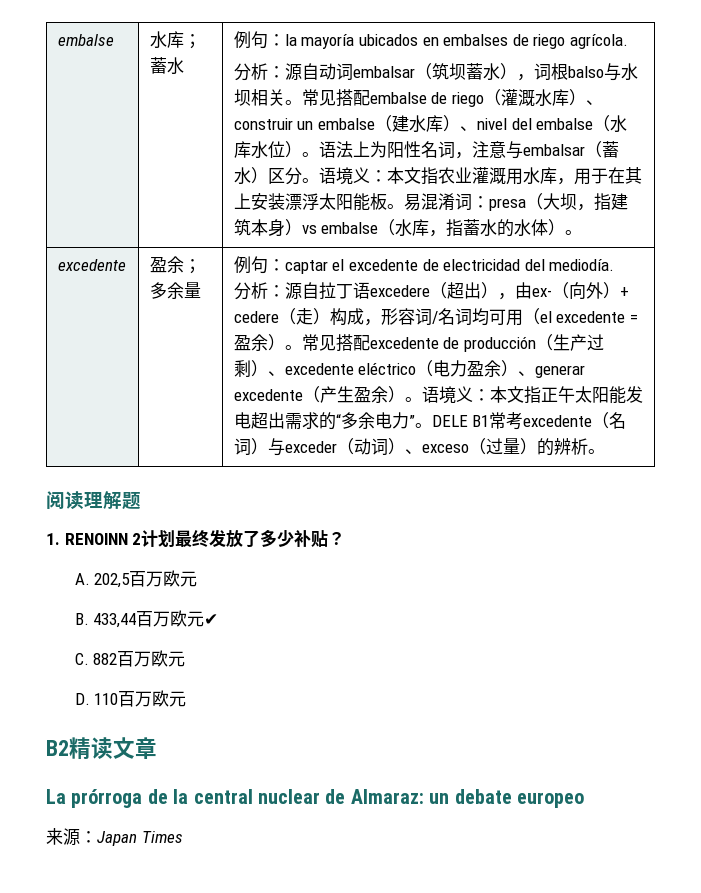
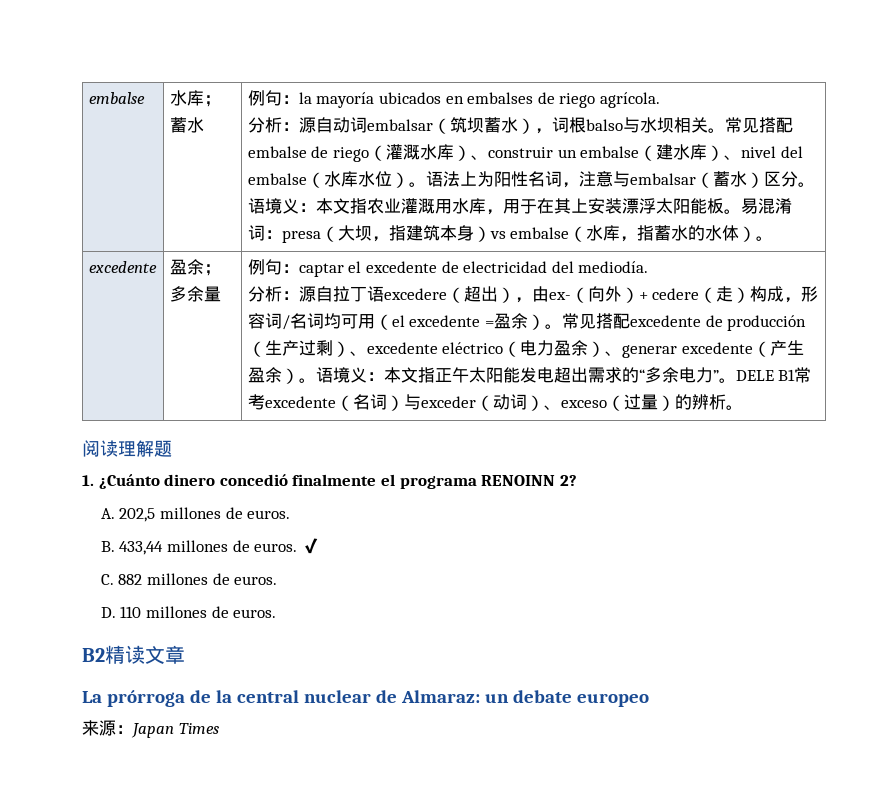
- 1. RENOINN 2计划最终发放了多少补贴？
+ 1. ¿Cuánto dinero concedió finalmente el programa RENOINN 2?
- A. 202,5百万欧元
+ A. 202,5 millones de euros.
- B. 433,44百万欧元✔
+ B. 433,44 millones de euros. ✔
- C. 882百万欧元
+ C. 882 millones de euros.
- D. 110百万欧元
+ D. 110 millones de euros.

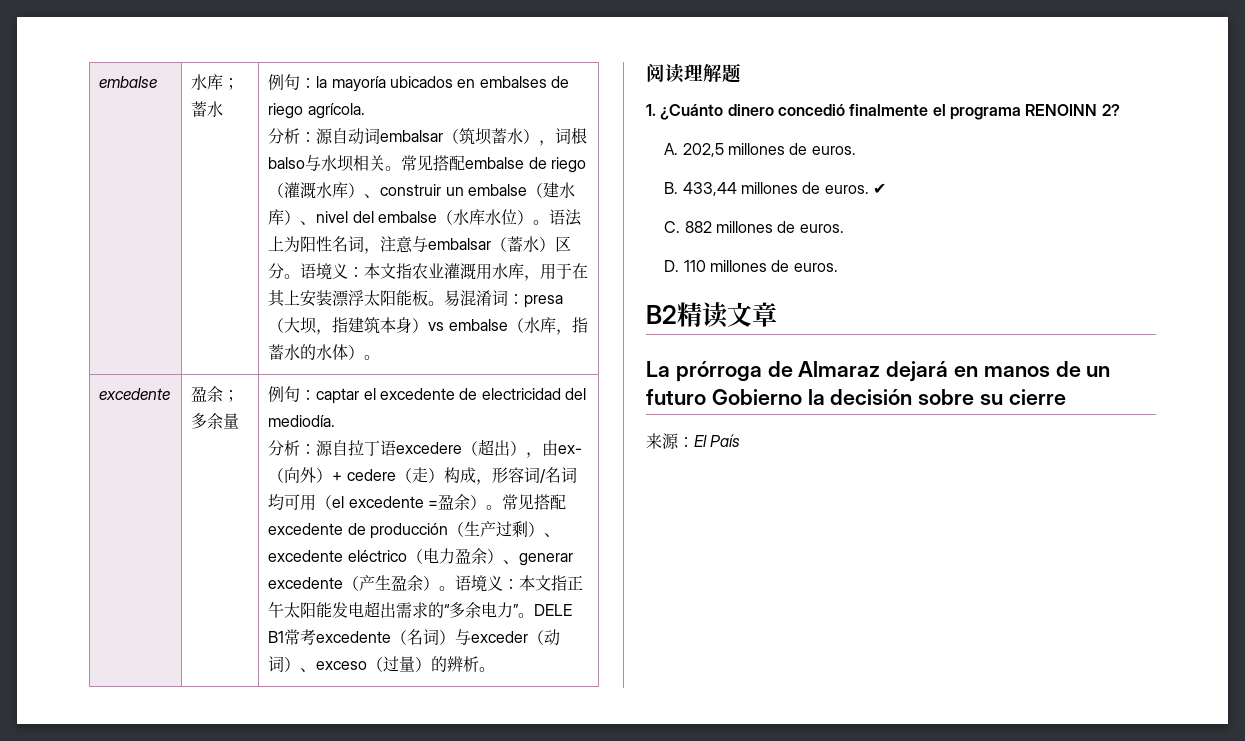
- La prórroga de la central nuclear de Almaraz: un debate europeo
+ La prórroga de Almaraz dejará en manos de un futuro Gobierno la decisión sobre su cierre
- 来源：Japan Times
+ 来源：El País

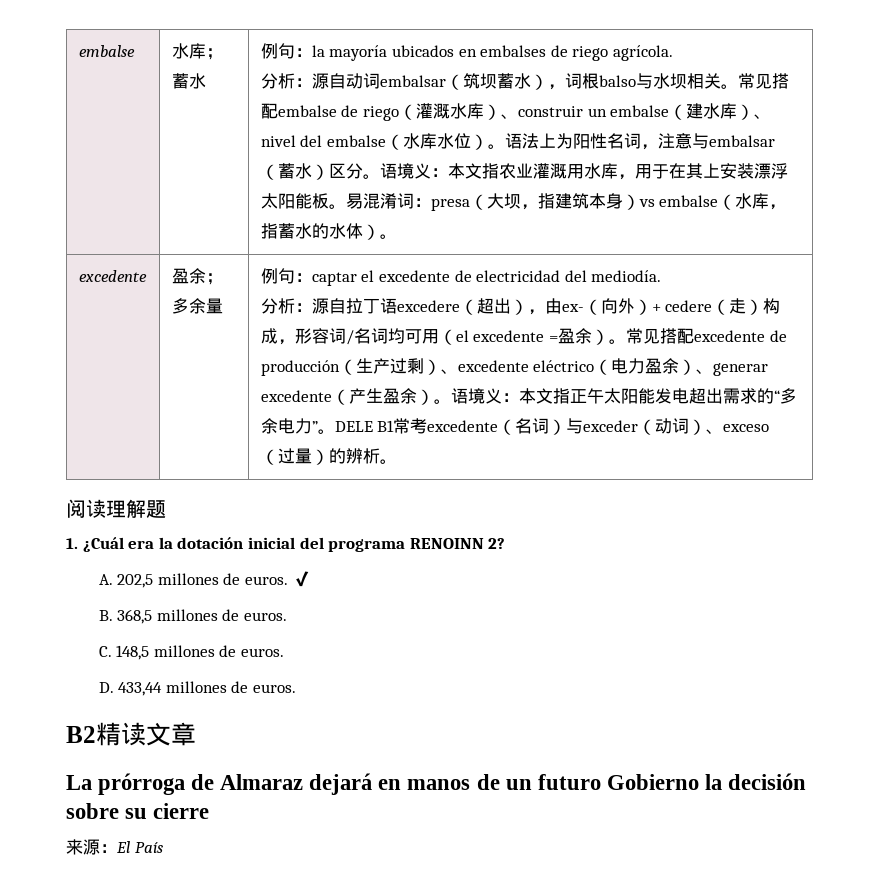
- 1. ¿Cuánto dinero concedió finalmente el programa RENOINN 2?
+ 1. ¿Cuál era la dotación inicial del programa RENOINN 2?
+ ✔
- B. 433,44 millones de euros. ✔
+ B. 368,5 millones de euros.
- C. 882 millones de euros.
+ C. 148,5 millones de euros.
- D. 110 millones de euros.
+ D. 433,44 millones de euros.

